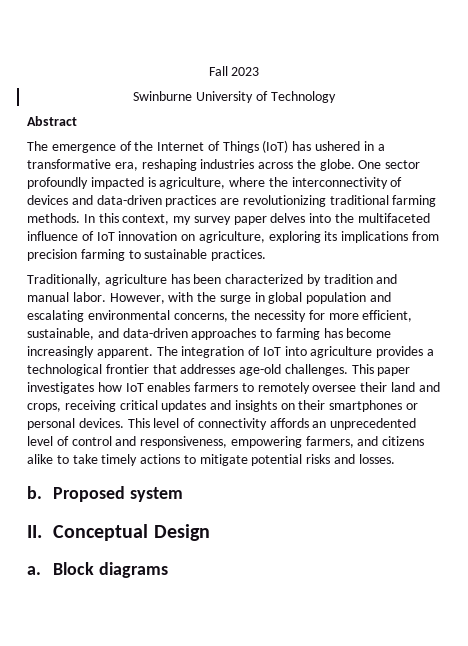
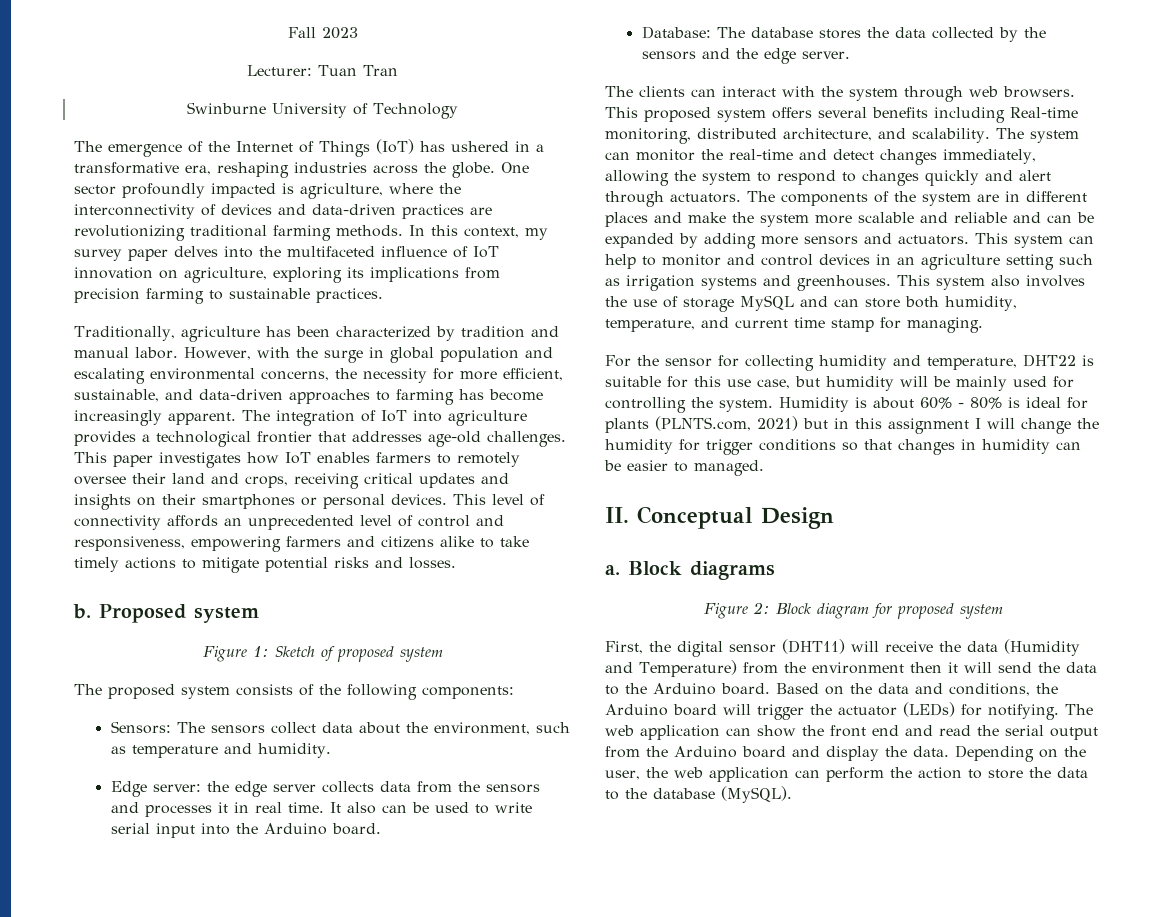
+ Lecturer: Tuan Tran
- Abstract
- This level of connectivity affords an unprecedented level of control and responsiveness, empowering farmers, and citizens alike to take timely actions to mitigate potential risks and losses.
+ This level of connectivity affords an unprecedented level of control and responsiveness, empowering farmers and citizens alike to take timely actions to mitigate potential risks and losses.
+ Figure 1: Sketch of proposed system
+ The proposed system consists of the following components:
+ Sensors: The sensors collect data about the environment, such as temperature and humidity.
+ Edge server: the edge server collects data from the sensors and processes it in real time. It also can be used to write serial input into the Arduino board.
+ Database: The database stores the data collected by the sensors and the edge server.
+ The clients can interact with the system through web browsers. This proposed system offers several benefits including Real-time monitoring, distributed architecture, and scalability. The system can monitor the real-time and detect changes immediately, allowing the system to respond to changes quickly and alert through actuators. The components of the system are in different places and make the system more scalable and reliable and can be expanded by adding more sensors and actuators. This system can help to monitor and control devices in an agriculture setting such as irrigation systems and greenhouses. This system also involves the use of storage MySQL and can store both humidity, temperature, and current time stamp for managing.
+ For the sensor for collecting humidity and temperature, DHT22 is suitable for this use case, but humidity will be mainly used for controlling the system. Humidity is about 60% - 80% is ideal for plants (PLNTS.com, 2021) but in this assignment I will change the humidity for trigger conditions so that changes in humidity can be easier to managed.
+ Figure 2: Block diagram for proposed system
+ First, the digital sensor (DHT11) will receive the data (Humidity and Temperature) from the environment then it will send the data to the Arduino board. Based on the data and conditions, the Arduino board will trigger the actuator (LEDs) for notifying. The web application can show the front end and read the serial output from the Arduino board and display the data. Depending on the user, the web application can perform the action to store the data to the database (MySQL).

